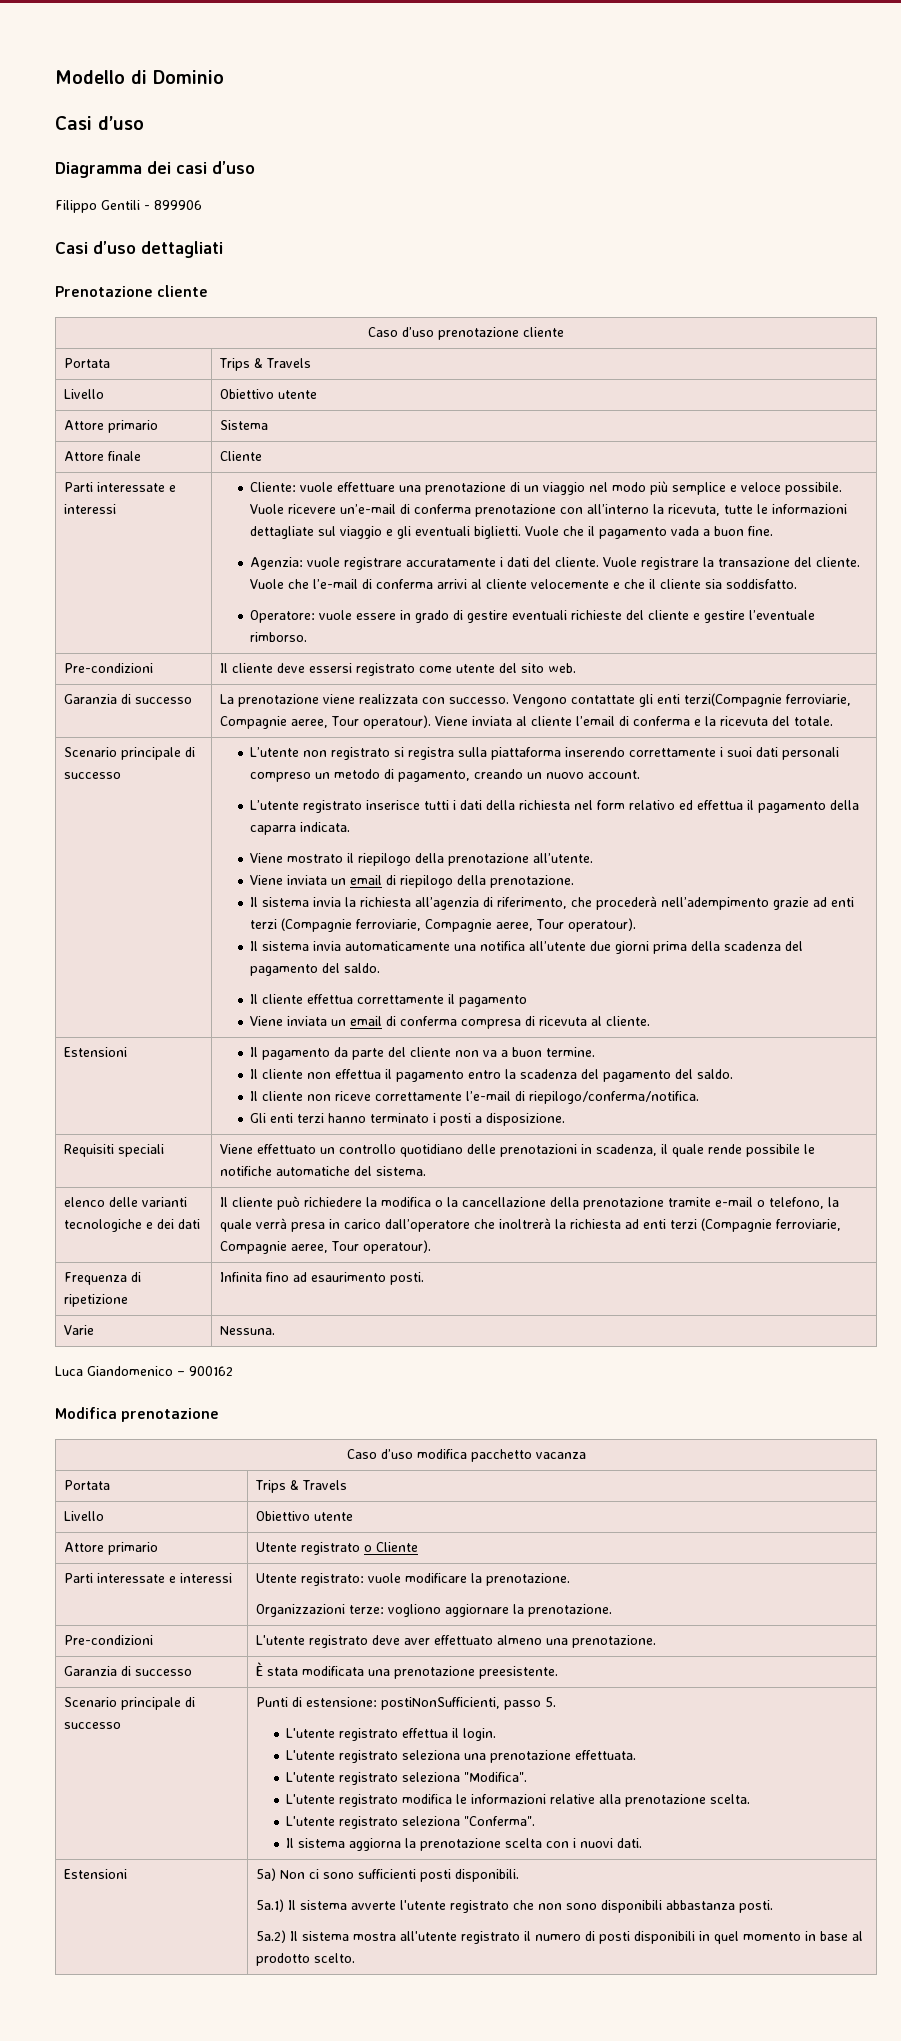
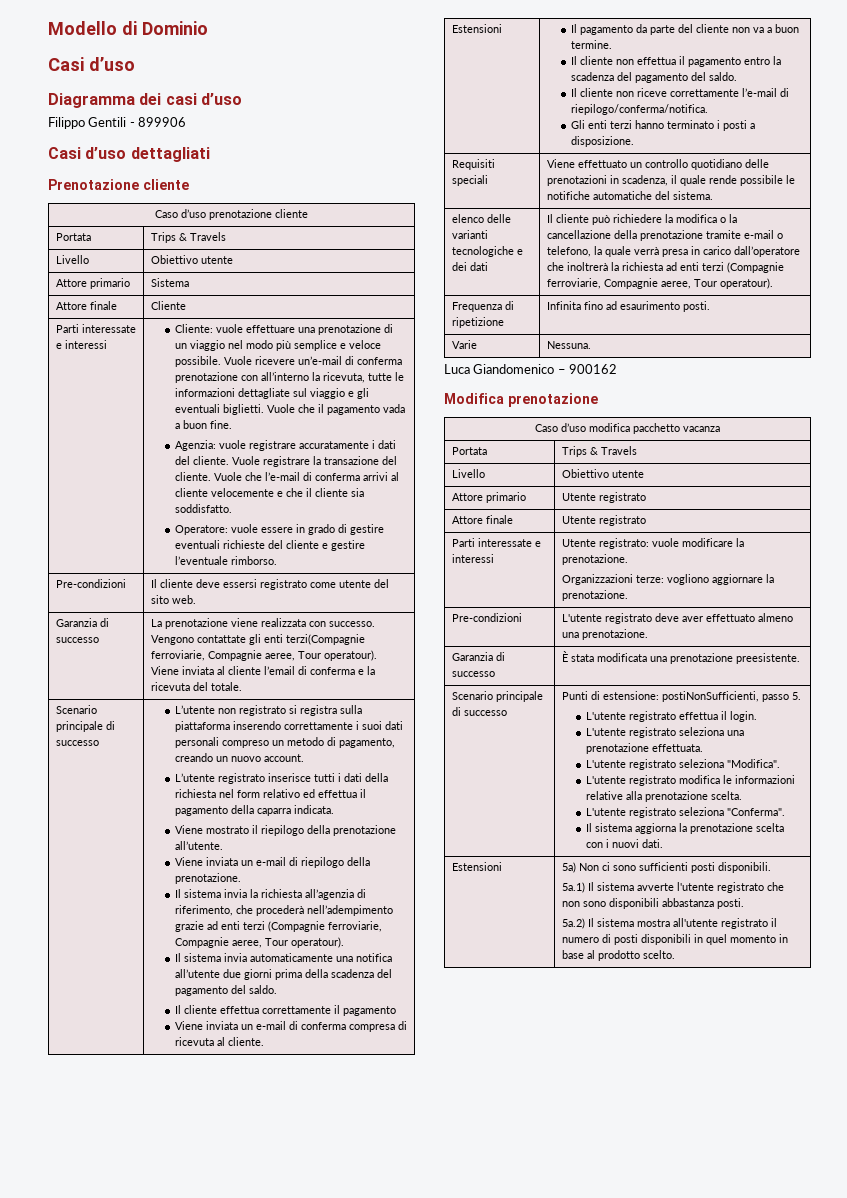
- Viene inviata un email di riepilogo della prenotazione.
+ Viene inviata un e-mail di riepilogo della prenotazione.
- Viene inviata un email di conferma compresa di ricevuta al cliente.
+ Viene inviata un e-mail di conferma compresa di ricevuta al cliente.
- Attore primario | Utente registrato o Cliente
+ Attore primario | Utente registrato
+ Attore finale | Utente registrato

